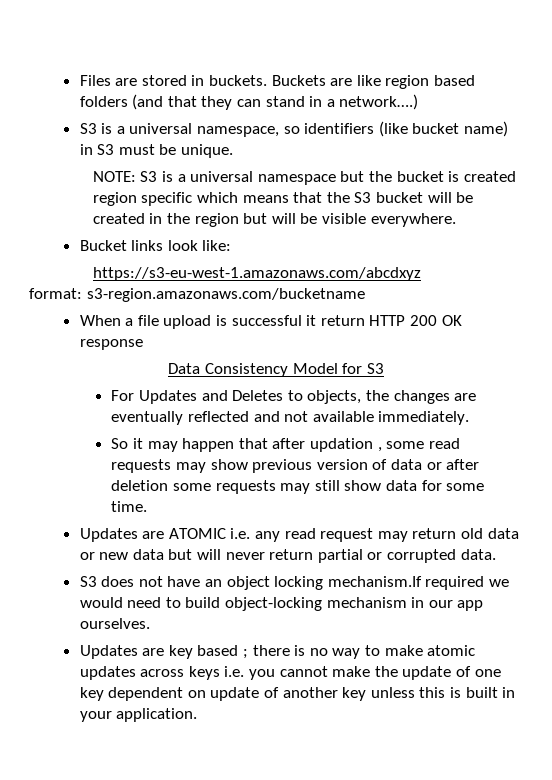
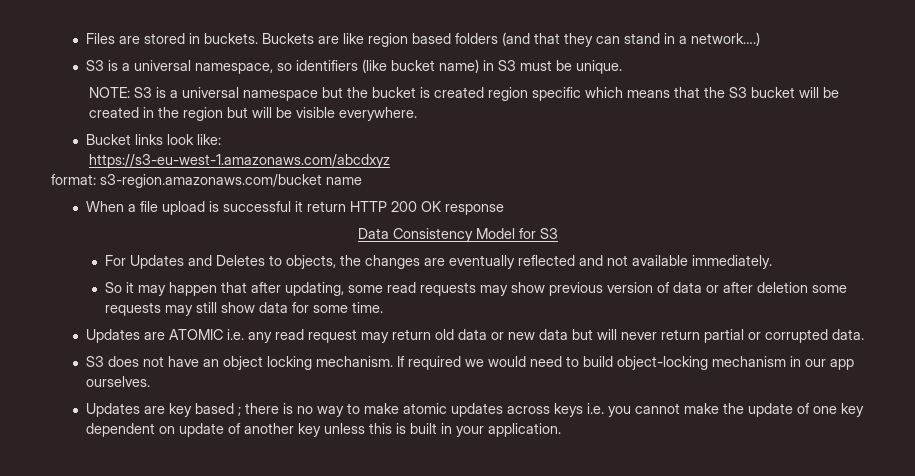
- format: s3-region.amazonaws.com/bucketname
+ format: s3-region.amazonaws.com/bucket name
- So it may happen that after updation , some read requests may show previous version of data or after deletion some requests may still show data for some time.
+ So it may happen that after updating, some read requests may show previous version of data or after deletion some requests may still show data for some time.
- S3 does not have an object locking mechanism.If required we would need to build object-locking mechanism in our app ourselves.
+ S3 does not have an object locking mechanism. If required we would need to build object-locking mechanism in our app ourselves.

